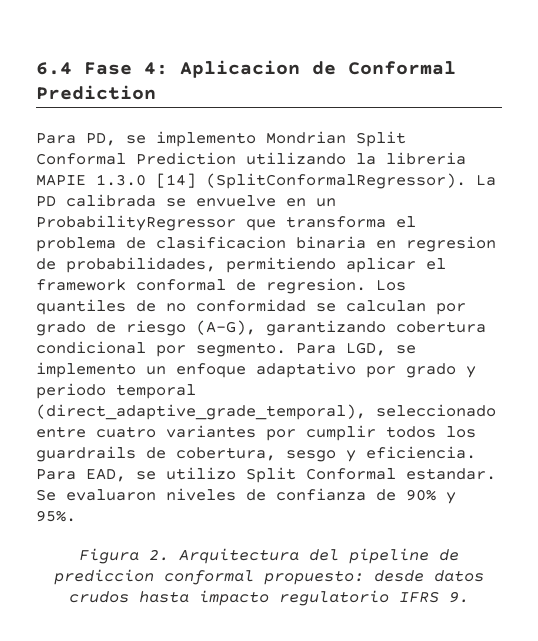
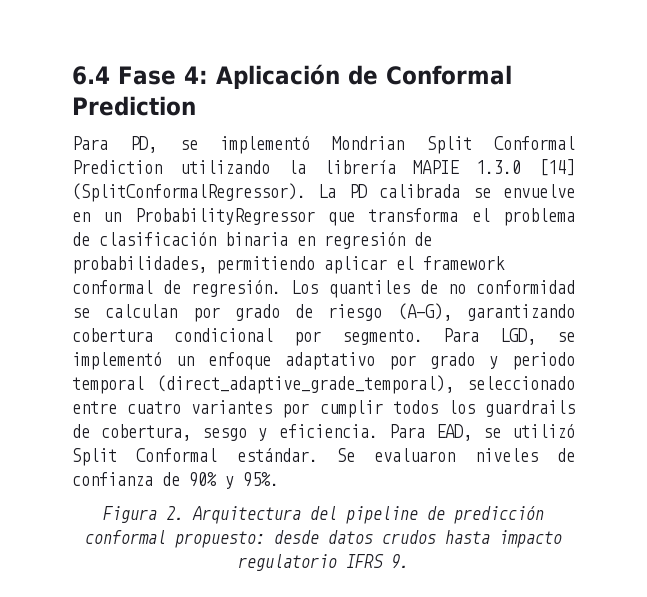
- 6.4 Fase 4: Aplicacion de Conformal Prediction
+ 6.4 Fase 4: Aplicación de Conformal Prediction
- Para PD, se implemento Mondrian Split Conformal Prediction utilizando la libreria MAPIE 1.3.0 [14] (SplitConformalRegressor).
+ Para PD, se implementó Mondrian Split Conformal Prediction utilizando la librería MAPIE 1.3.0 [14] (SplitConformalRegressor).
- La PD calibrada se envuelve en un ProbabilityRegressor que transforma el problema de clasificacion binaria en regresion de probabilidades, permitiendo aplicar el framework conformal de regresion.
+ La PD calibrada se envuelve en un ProbabilityRegressor que transforma el problema de clasificación binaria en regresión de probabilidades, permitiendo aplicar el framework conformal de regresión.
- Para LGD, se implemento un enfoque adaptativo por grado y periodo temporal (direct_adaptive_grade_temporal), seleccionado entre cuatro variantes por cumplir todos los guardrails de cobertura, sesgo y eficiencia.
+ Para LGD, se implementó un enfoque adaptativo por grado y periodo temporal (direct_adaptive_grade_temporal), seleccionado entre cuatro variantes por cumplir todos los guardrails de cobertura, sesgo y eficiencia.
- Para EAD, se utilizo Split Conformal estandar.
+ Para EAD, se utilizó Split Conformal estándar.
- Figura 2. Arquitectura del pipeline de prediccion conformal propuesto: desde datos crudos hasta impacto regulatorio IFRS 9.
+ Figura 2. Arquitectura del pipeline de predicción conformal propuesto: desde datos crudos hasta impacto regulatorio IFRS 9.

